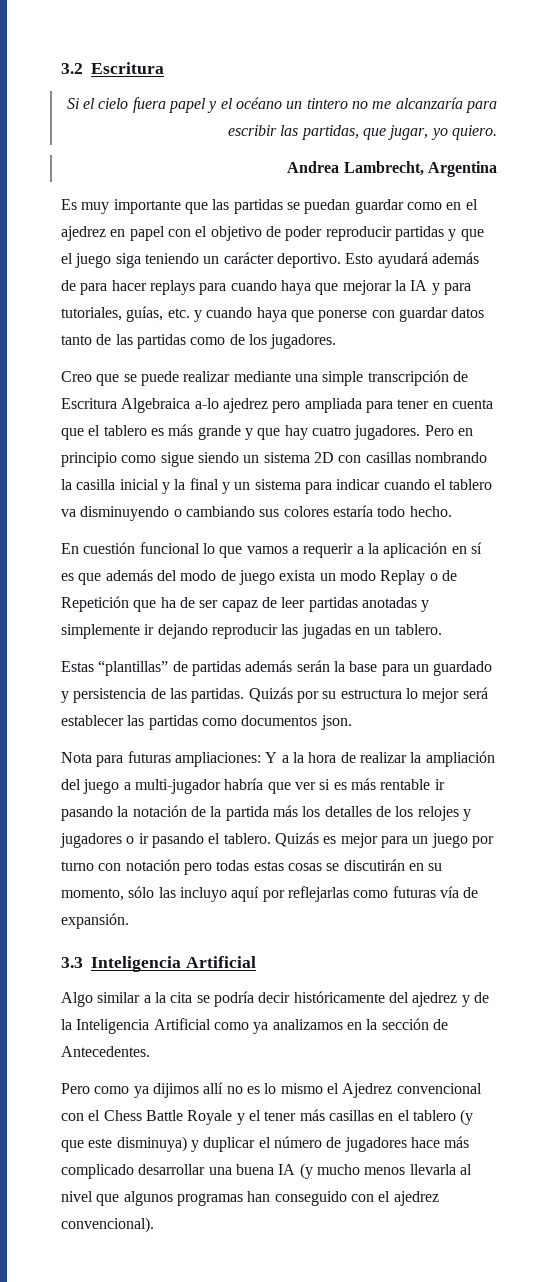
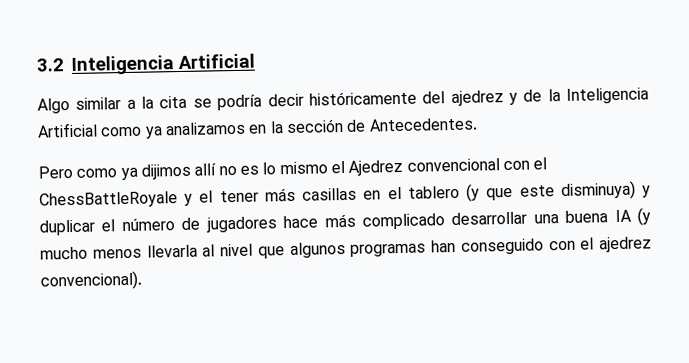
- 3.2 Escritura
- Si el cielo fuera papel y el océano un tintero no me alcanzaría para escribir las partidas, que jugar, yo quiero.
- Andrea Lambrecht, Argentina
- Es muy importante que las partidas se puedan guardar como en el ajedrez en papel con el objetivo de poder reproducir partidas y que el juego siga teniendo un carácter deportivo. Esto ayudará además de para hacer replays para cuando haya que mejorar la IA y para tutoriales, guías, etc. y cuando haya que ponerse con guardar datos tanto de las partidas como de los jugadores.
- Creo que se puede realizar mediante una simple transcripción de Escritura Algebraica a-lo ajedrez pero ampliada para tener en cuenta que el tablero es más grande y que hay cuatro jugadores. Pero en principio como sigue siendo un sistema 2D con casillas nombrando la casilla inicial y la final y un sistema para indicar cuando el tablero va disminuyendo o cambiando sus colores estaría todo hecho.
- En cuestión funcional lo que vamos a requerir a la aplicación en sí es que además del modo de juego exista un modo Replay o de Repetición que ha de ser capaz de leer partidas anotadas y simplemente ir dejando reproducir las jugadas en un tablero.
- Estas “plantillas” de partidas además serán la base para un guardado y persistencia de las partidas. Quizás por su estructura lo mejor será establecer las partidas como documentos json.
- Nota para futuras ampliaciones: Y a la hora de realizar la ampliación del juego a multi-jugador habría que ver si es más rentable ir pasando la notación de la partida más los detalles de los relojes y jugadores o ir pasando el tablero. Quizás es mejor para un juego por turno con notación pero todas estas cosas se discutirán en su momento, sólo las incluyo aquí por reflejarlas como futuras vía de expansión.
- 3.3 Inteligencia Artificial
+ 3.2 Inteligencia Artificial
- Pero como ya dijimos allí no es lo mismo el Ajedrez convencional con el Chess Battle Royale y el tener más casillas en el tablero (y que este disminuya) y duplicar el número de jugadores hace más complicado desarrollar una buena IA (y mucho menos llevarla al nivel que algunos programas han conseguido con el ajedrez convencional).
+ Pero como ya dijimos allí no es lo mismo el Ajedrez convencional con el ChessBattleRoyale y el tener más casillas en el tablero (y que este disminuya) y duplicar el número de jugadores hace más complicado desarrollar una buena IA (y mucho menos llevarla al nivel que algunos programas han conseguido con el ajedrez convencional).

